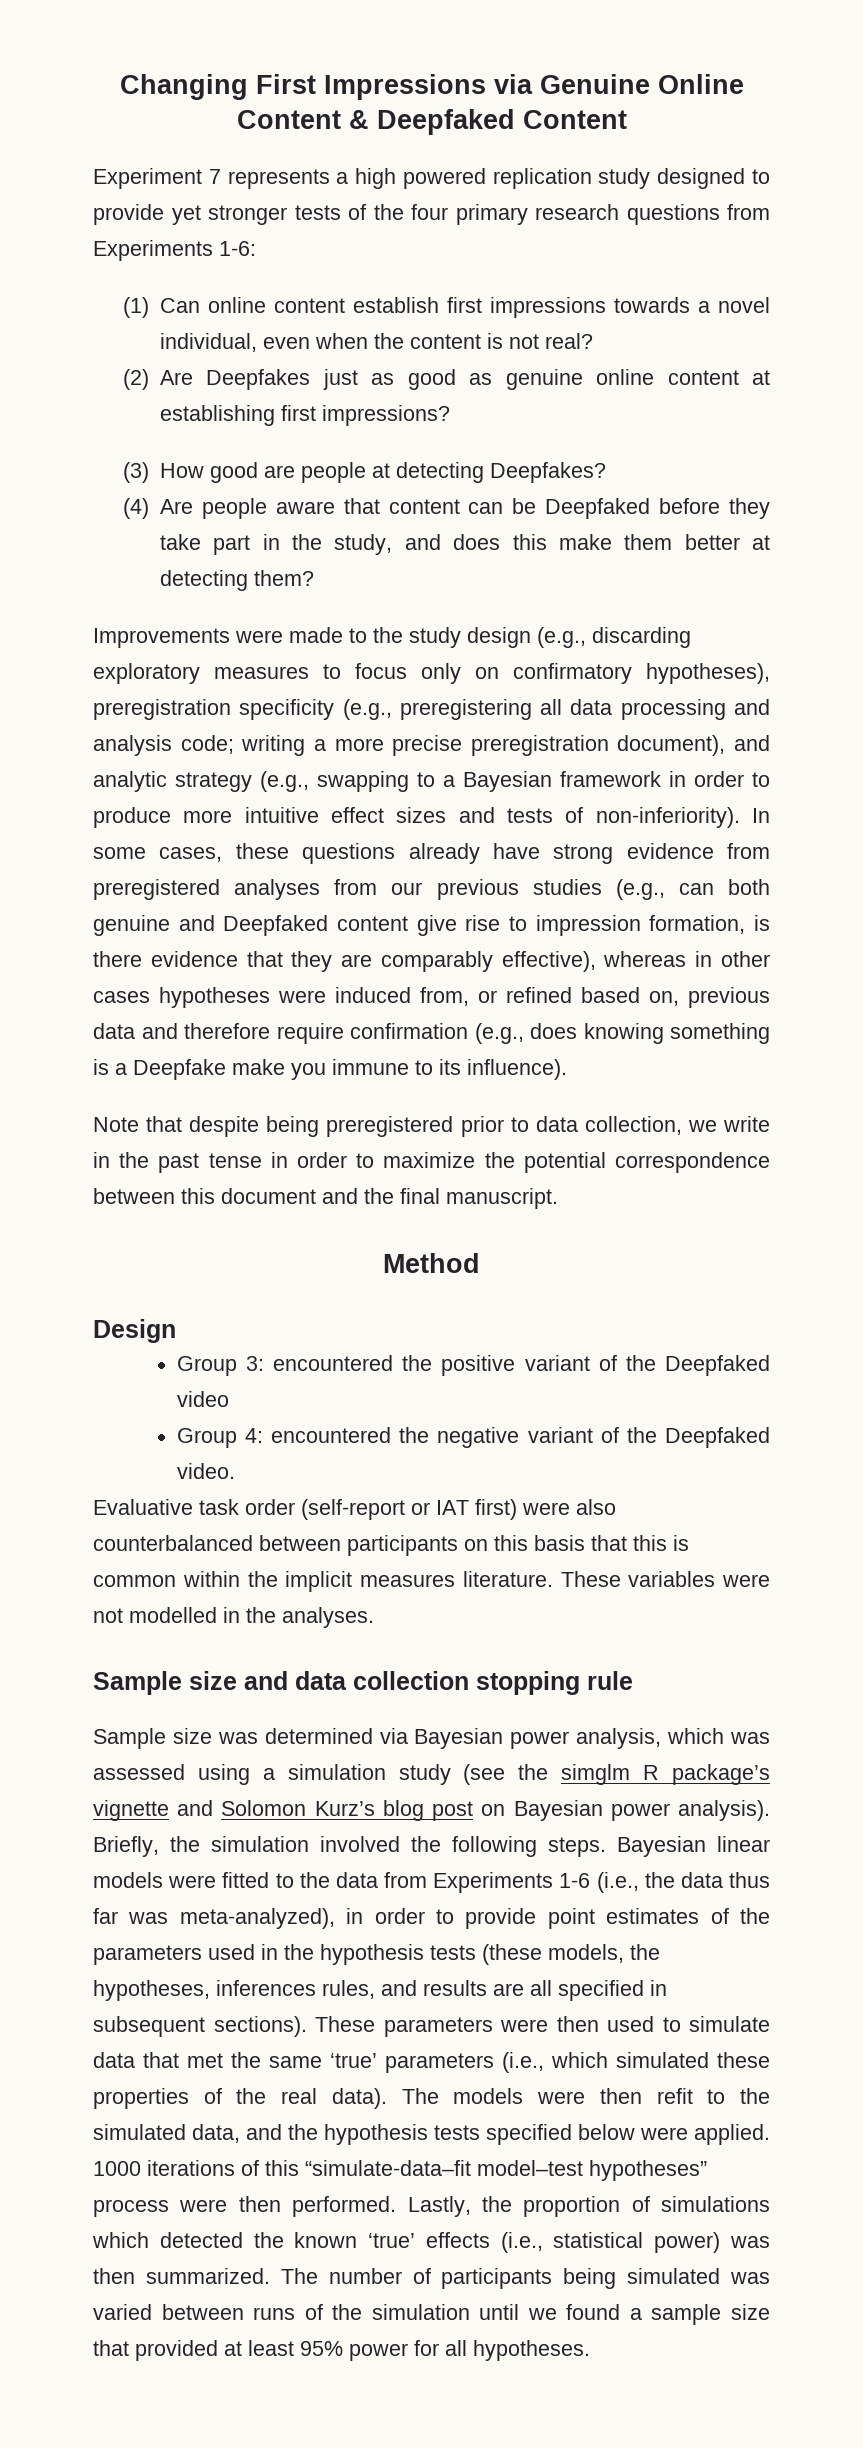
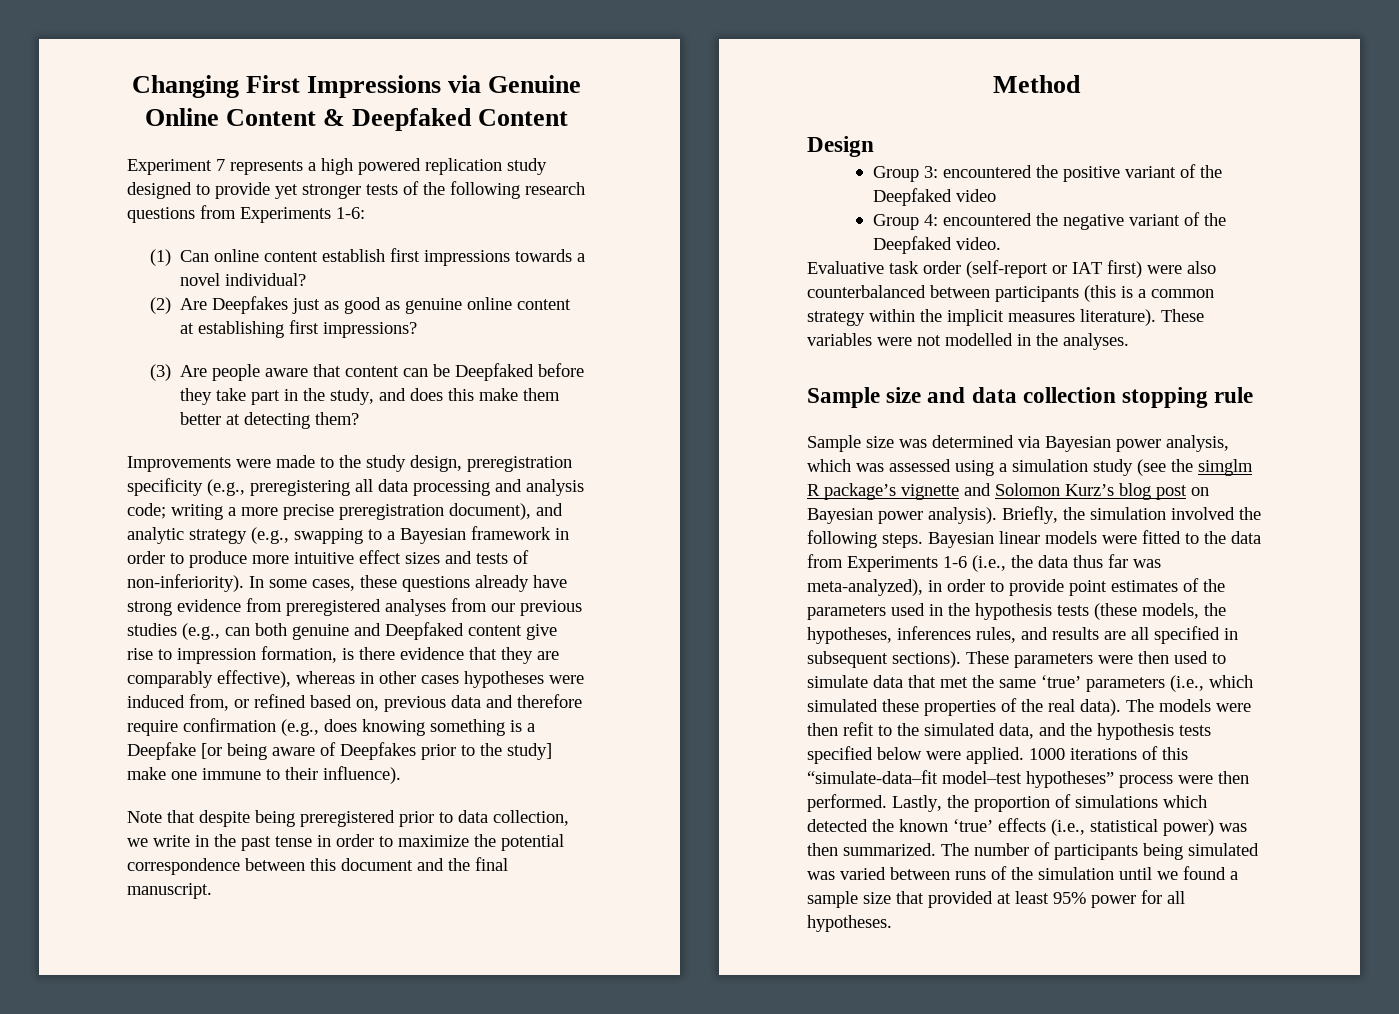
- Experiment 7 represents a high powered replication study designed to provide yet stronger tests of the four primary research questions from Experiments 1-6:
+ Experiment 7 represents a high powered replication study designed to provide yet stronger tests of the following research questions from Experiments 1-6:
- (1) Can online content establish first impressions towards a novel individual, even when the content is not real?
+ (1) Can online content establish first impressions towards a novel individual?
- (3) How good are people at detecting Deepfakes?
- (4) Are people aware that content can be Deepfaked before they take part in the study, and does this make them better at detecting them?
+ (3) Are people aware that content can be Deepfaked before they take part in the study, and does this make them better at detecting them?
- Improvements were made to the study design (e.g., discarding exploratory measures to focus only on confirmatory hypotheses), preregistration specificity (e.g., preregistering all data processing and analysis code; writing a more precise preregistration document), and analytic strategy (e.g., swapping to a Bayesian framework in order to produce more intuitive effect sizes and tests of non-inferiority).
+ Improvements were made to the study design, preregistration specificity (e.g., preregistering all data processing and analysis code; writing a more precise preregistration document), and analytic strategy (e.g., swapping to a Bayesian framework in order to produce more intuitive effect sizes and tests of non-inferiority).
- In some cases, these questions already have strong evidence from preregistered analyses from our previous studies (e.g., can both genuine and Deepfaked content give rise to impression formation, is there evidence that they are comparably effective), whereas in other cases hypotheses were induced from, or refined based on, previous data and therefore require confirmation (e.g., does knowing something is a Deepfake make you immune to its influence).
+ In some cases, these questions already have strong evidence from preregistered analyses from our previous studies (e.g., can both genuine and Deepfaked content give rise to impression formation, is there evidence that they are comparably effective), whereas in other cases hypotheses were induced from, or refined based on, previous data and therefore require confirmation (e.g., does knowing something is a Deepfake [or being aware of Deepfakes prior to the study] make one immune to their influence).
- Evaluative task order (self-report or IAT first) were also counterbalanced between participants on this basis that this is common within the implicit measures literature.
+ Evaluative task order (self-report or IAT first) were also counterbalanced between participants (this is a common strategy within the implicit measures literature).

